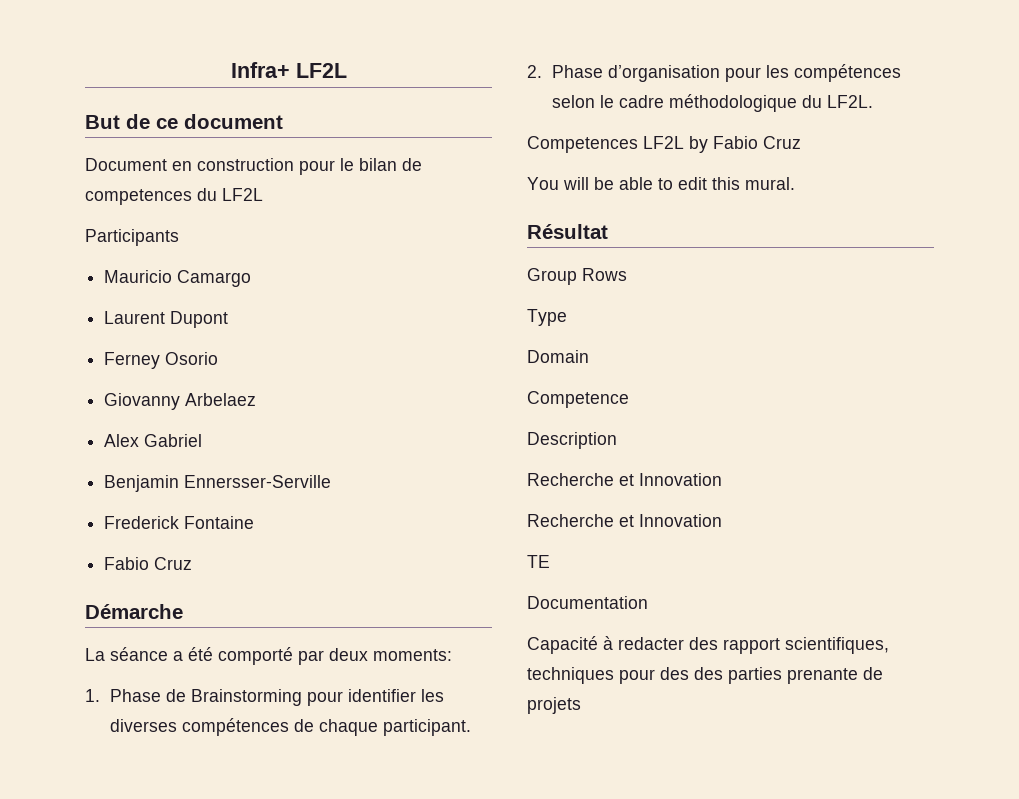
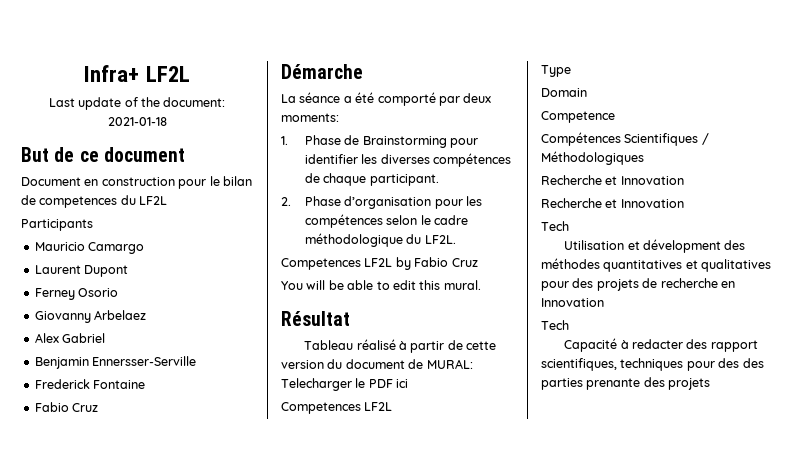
+ Last update of the document: 2021-01-18
- Group Rows
+ Tableau réalisé à partir de cette version du document de MURAL: Telecharger le PDF ici
+ Competences LF2L
- Description
+ Compétences Scientifiques / Méthodologiques
  Recherche et Innovation
  Recherche et Innovation
- TE
- Documentation
+ Tech
+ Utilisation et dévelopment des méthodes quantitatives et qualitatives pour des projets de recherche en Innovation
+ Tech
- Capacité à redacter des rapport scientifiques, techniques pour des des parties prenante de projets
+ Capacité à redacter des rapport scientifiques, techniques pour des des parties prenante des projets

